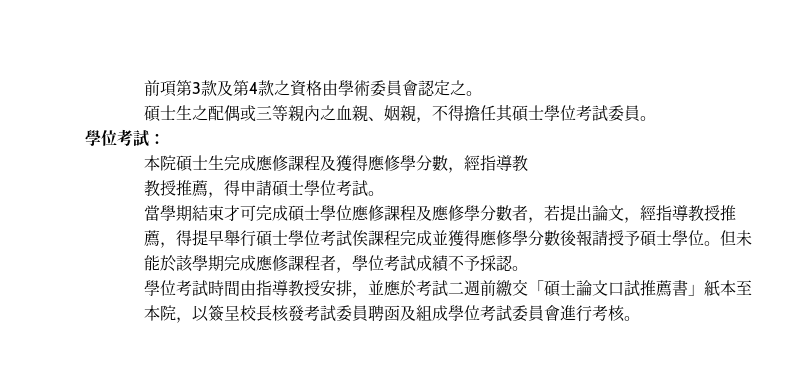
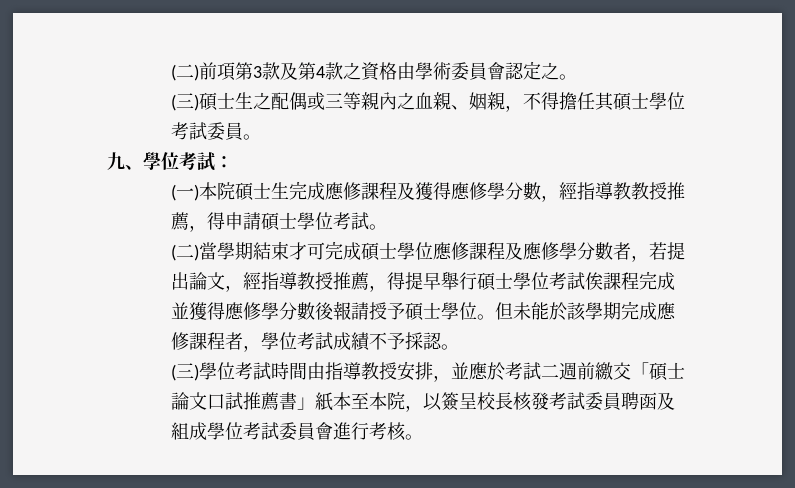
- 前項第3款及第4款之資格由學術委員會認定之。
+ (二)前項第3款及第4款之資格由學術委員會認定之。
- 碩士生之配偶或三等親內之血親、姻親，不得擔任其碩士學位考試委員。
+ (三)碩士生之配偶或三等親內之血親、姻親，不得擔任其碩士學位考試委員。
- 學位考試：
+ 九、學位考試：
- 本院碩士生完成應修課程及獲得應修學分數，經指導教
- 教授推薦，得申請碩士學位考試。
+ (一)本院碩士生完成應修課程及獲得應修學分數，經指導教教授推薦，得申請碩士學位考試。
- 當學期結束才可完成碩士學位應修課程及應修學分數者，若提出論文，經指導教授推薦，得提早舉行碩士學位考試俟課程完成並獲得應修學分數後報請授予碩士學位。
+ (二)當學期結束才可完成碩士學位應修課程及應修學分數者，若提出論文，經指導教授推薦，得提早舉行碩士學位考試俟課程完成並獲得應修學分數後報請授予碩士學位。
- 學位考試時間由指導教授安排，並應於考試二週前繳交「碩士論文口試推薦書」紙本至本院，以簽呈校長核發考試委員聘函及組成學位考試委員會進行考核。
+ (三)學位考試時間由指導教授安排，並應於考試二週前繳交「碩士論文口試推薦書」紙本至本院，以簽呈校長核發考試委員聘函及組成學位考試委員會進行考核。

